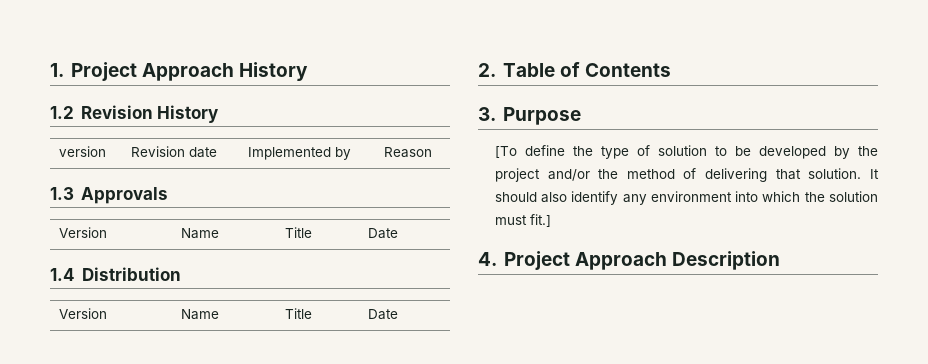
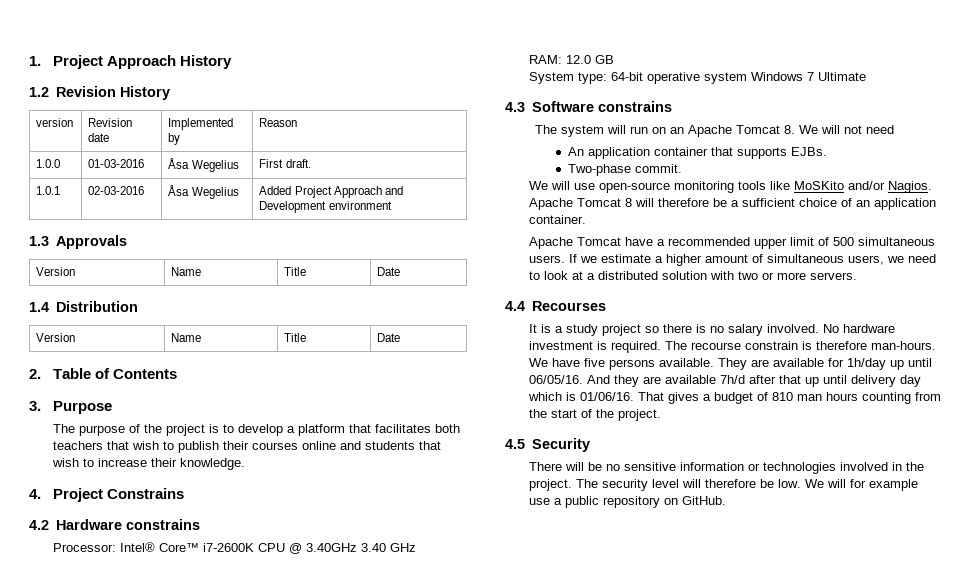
+ 1.0.0 | 01-03-2016 | Åsa Wegelius | First draft.
+ 1.0.1 | 02-03-2016 | Åsa Wegelius | Added Project Approach and Development environment
- [To define the type of solution to be developed by the project and/or the method of delivering that solution. It should also identify any environment into which the solution must fit.]
- 4. Project Approach Description
+ The purpose of the project is to develop a platform that facilitates both teachers that wish to publish their courses online and students that wish to increase their knowledge.
+ 4. Project Constrains
+ 4.2 Hardware constrains
+ Processor: Intel® Core™ i7-2600K CPU @ 3.40GHz 3.40 GHz
+ RAM: 12.0 GB
+ System type: 64-bit operative system Windows 7 Ultimate
+ 4.3 Software constrains
+ The system will run on an Apache Tomcat 8. We will not need
+ An application container that supports EJBs.
+ Two-phase commit.
+ We will use open-source monitoring tools like MoSKito and/or Nagios. Apache Tomcat 8 will therefore be a sufficient choice of an application container.
+ Apache Tomcat have a recommended upper limit of 500 simultaneous users. If we estimate a higher amount of simultaneous users, we need to look at a distributed solution with two or more servers.
+ 4.4 Recourses
+ It is a study project so there is no salary involved. No hardware investment is required. The recourse constrain is therefore man-hours. We have five persons available. They are available for 1h/day up until 06/05/16. And they are available 7h/d after that up until delivery day which is 01/06/16. That gives a budget of 810 man hours counting from the start of the project.
+ 4.5 Security
+ There will be no sensitive information or technologies involved in the project. The security level will therefore be low. We will for example use a public repository on GitHub.

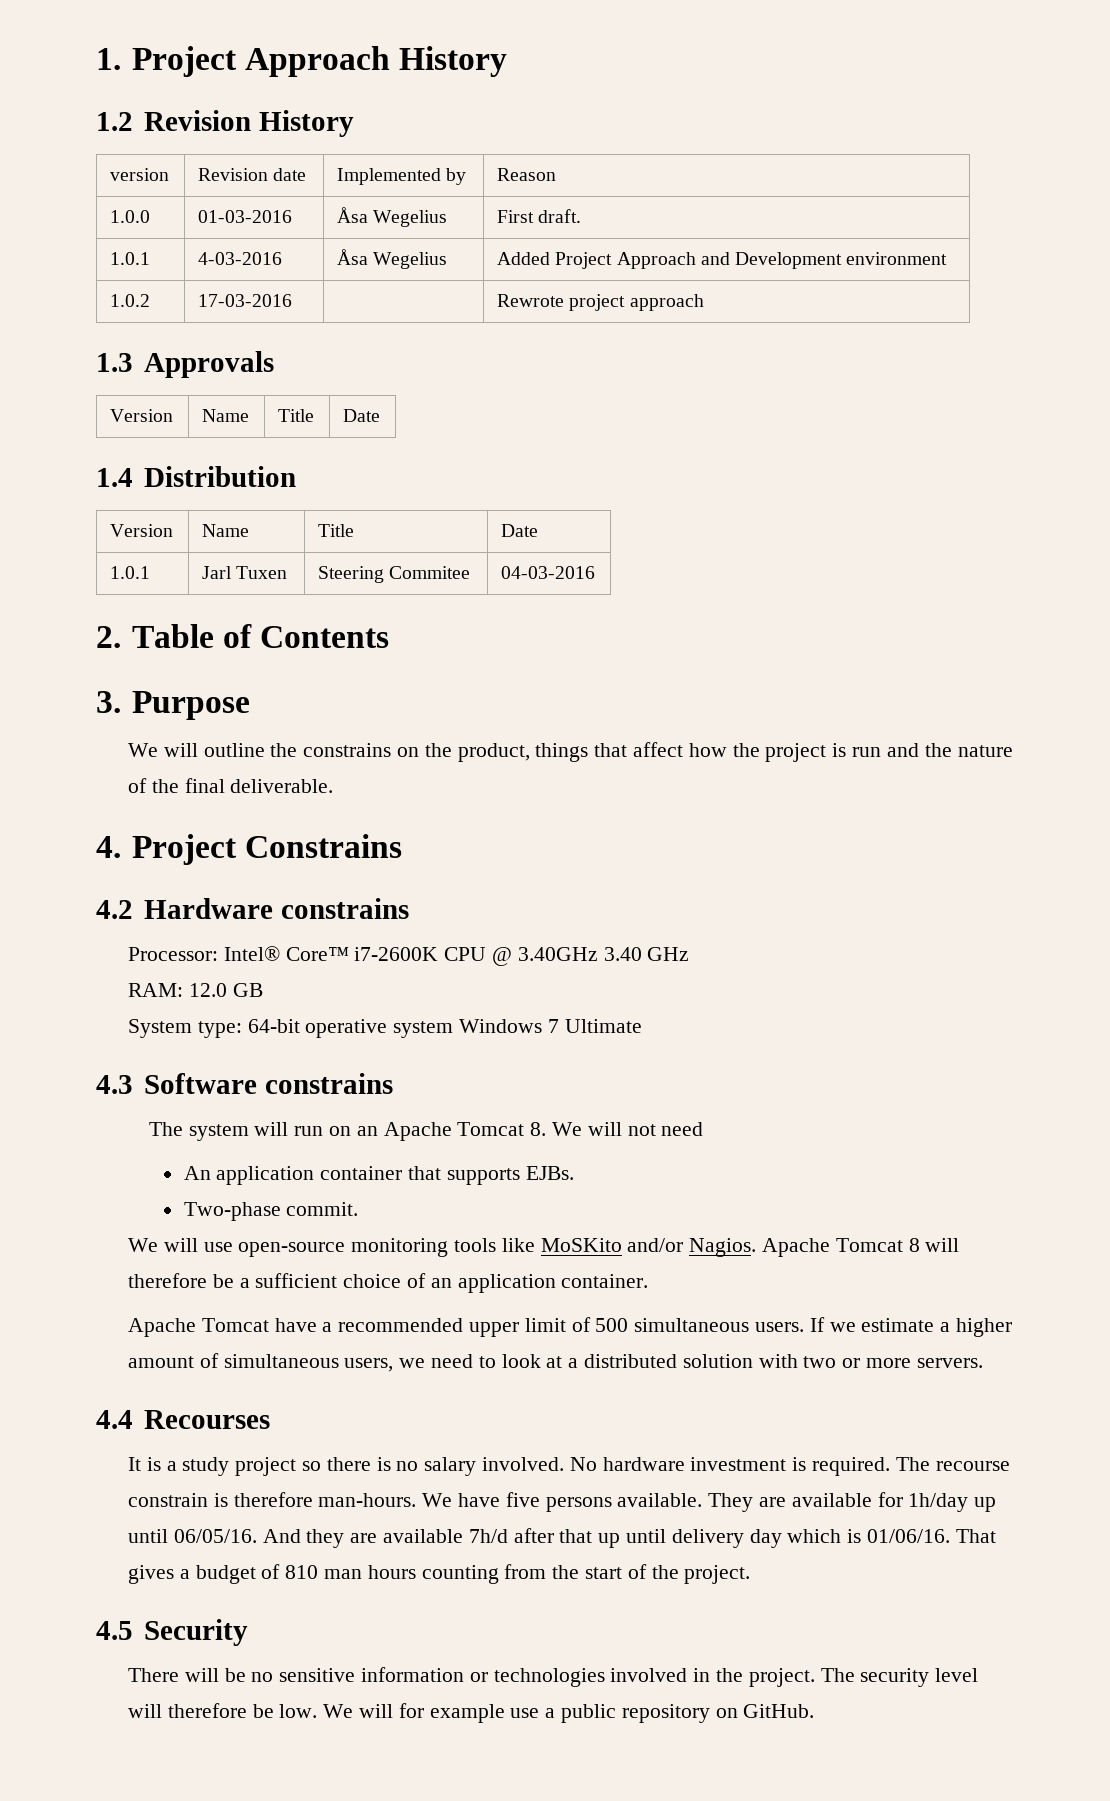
- 1.0.1 | 02-03-2016 | Åsa Wegelius | Added Project Approach and Development environment
+ 1.0.1 | 4-03-2016 | Åsa Wegelius | Added Project Approach and Development environment
+ 1.0.2 | 17-03-2016 | | Rewrote project approach
+ 1.0.1 | Jarl Tuxen | Steering Commitee | 04-03-2016
- The purpose of the project is to develop a platform that facilitates both teachers that wish to publish their courses online and students that wish to increase their knowledge.
+ We will outline the constrains on the product, things that affect how the project is run and the nature of the final deliverable.

